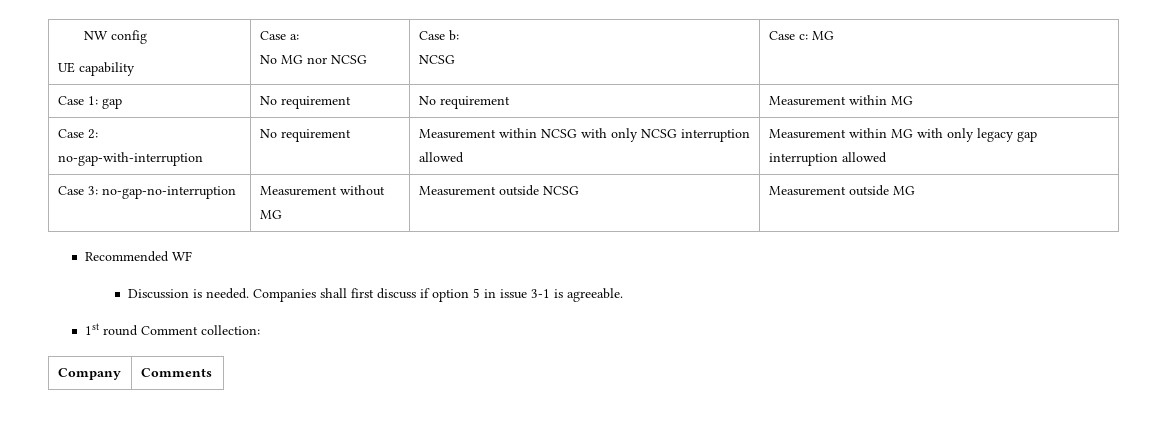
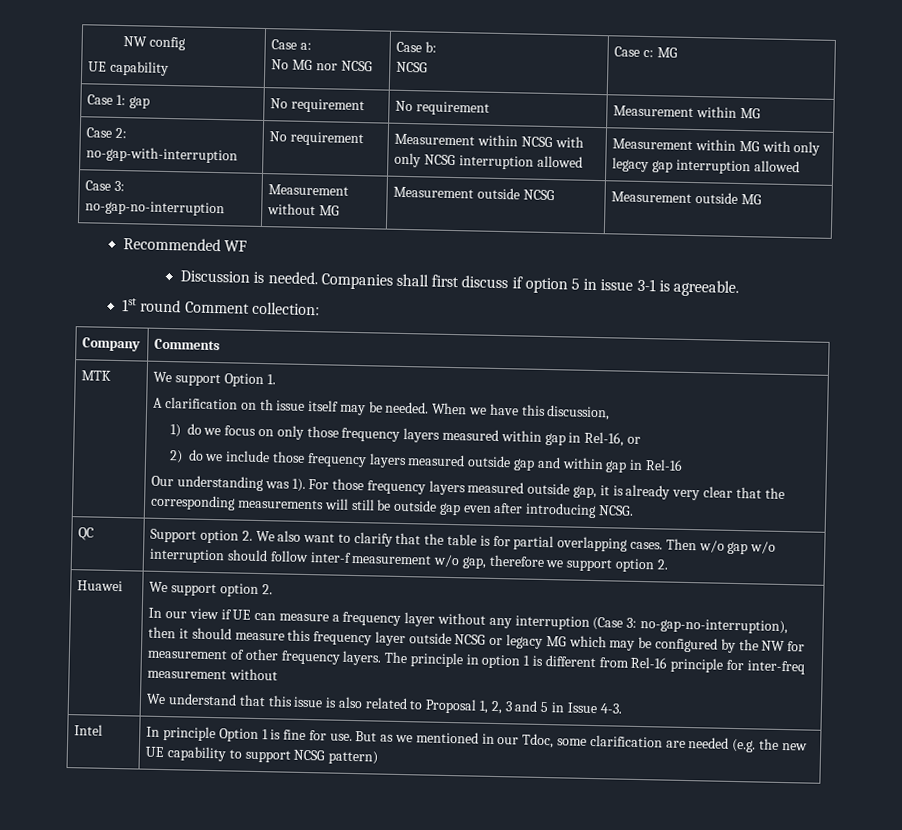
+ MTK | We support Option 1.
+ A clarification on th issue itself may be needed. When we have this discussion,
+ 1) do we focus on only those frequency layers measured within gap in Rel-16, or
+ 2) do we include those frequency layers measured outside gap and within gap in Rel-16
+ Our understanding was 1). For those frequency layers measured outside gap, it is already very clear that the corresponding measurements will still be outside gap even after introducing NCSG.
+ QC | Support option 2. We also want to clarify that the table is for partial overlapping cases. Then w/o gap w/o interruption should follow inter-f measurement w/o gap, therefore we support option 2.
+ Huawei | We support option 2.
+ In our view if UE can measure a frequency layer without any interruption (Case 3: no-gap-no-interruption), then it should measure this frequency layer outside NCSG or legacy MG which may be configured by the NW for measurement of other frequency layers. The principle in option 1 is different from Rel-16 principle for inter-freq measurement without
+ We understand that this issue is also related to Proposal 1, 2, 3 and 5 in Issue 4-3.
+ Intel | In principle Option 1 is fine for use. But as we mentioned in our Tdoc, some clarification are needed (e.g. the new UE capability to support NCSG pattern)

